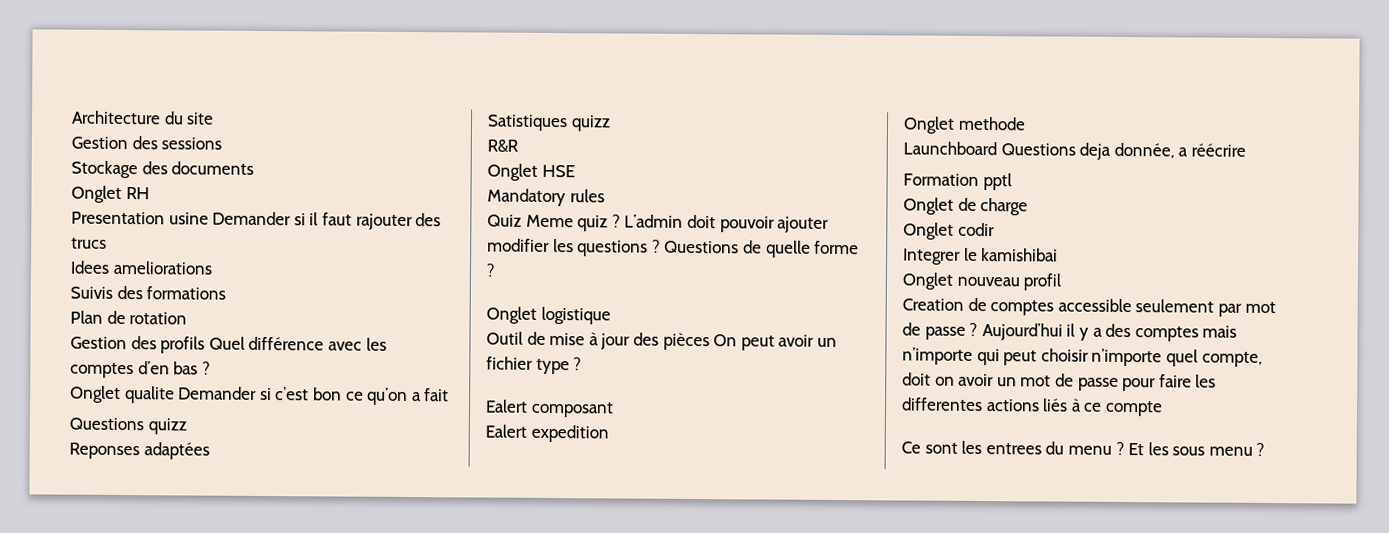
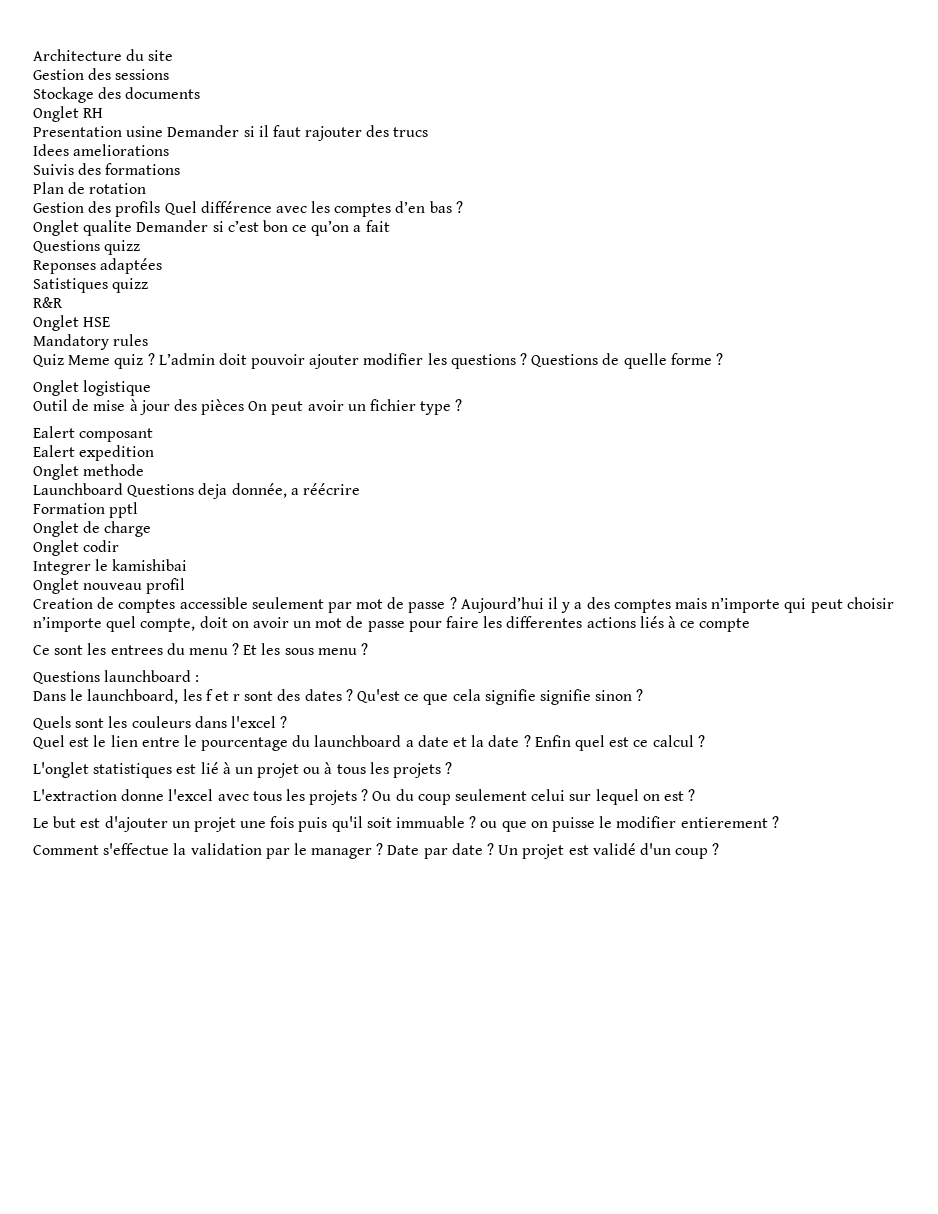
+ Questions launchboard :
+ Dans le launchboard, les f et r sont des dates ? Qu'est ce que cela signifie signifie sinon ?
+ Quels sont les couleurs dans l'excel ?
+ Quel est le lien entre le pourcentage du launchboard a date et la date ? Enfin quel est ce calcul ?
+ L'onglet statistiques est lié à un projet ou à tous les projets ?
+ L'extraction donne l'excel avec tous les projets ? Ou du coup seulement celui sur lequel on est ?
+ Le but est d'ajouter un projet une fois puis qu'il soit immuable ? ou que on puisse le modifier entierement ?
+ Comment s'effectue la validation par le manager ? Date par date ? Un projet est validé d'un coup ?

